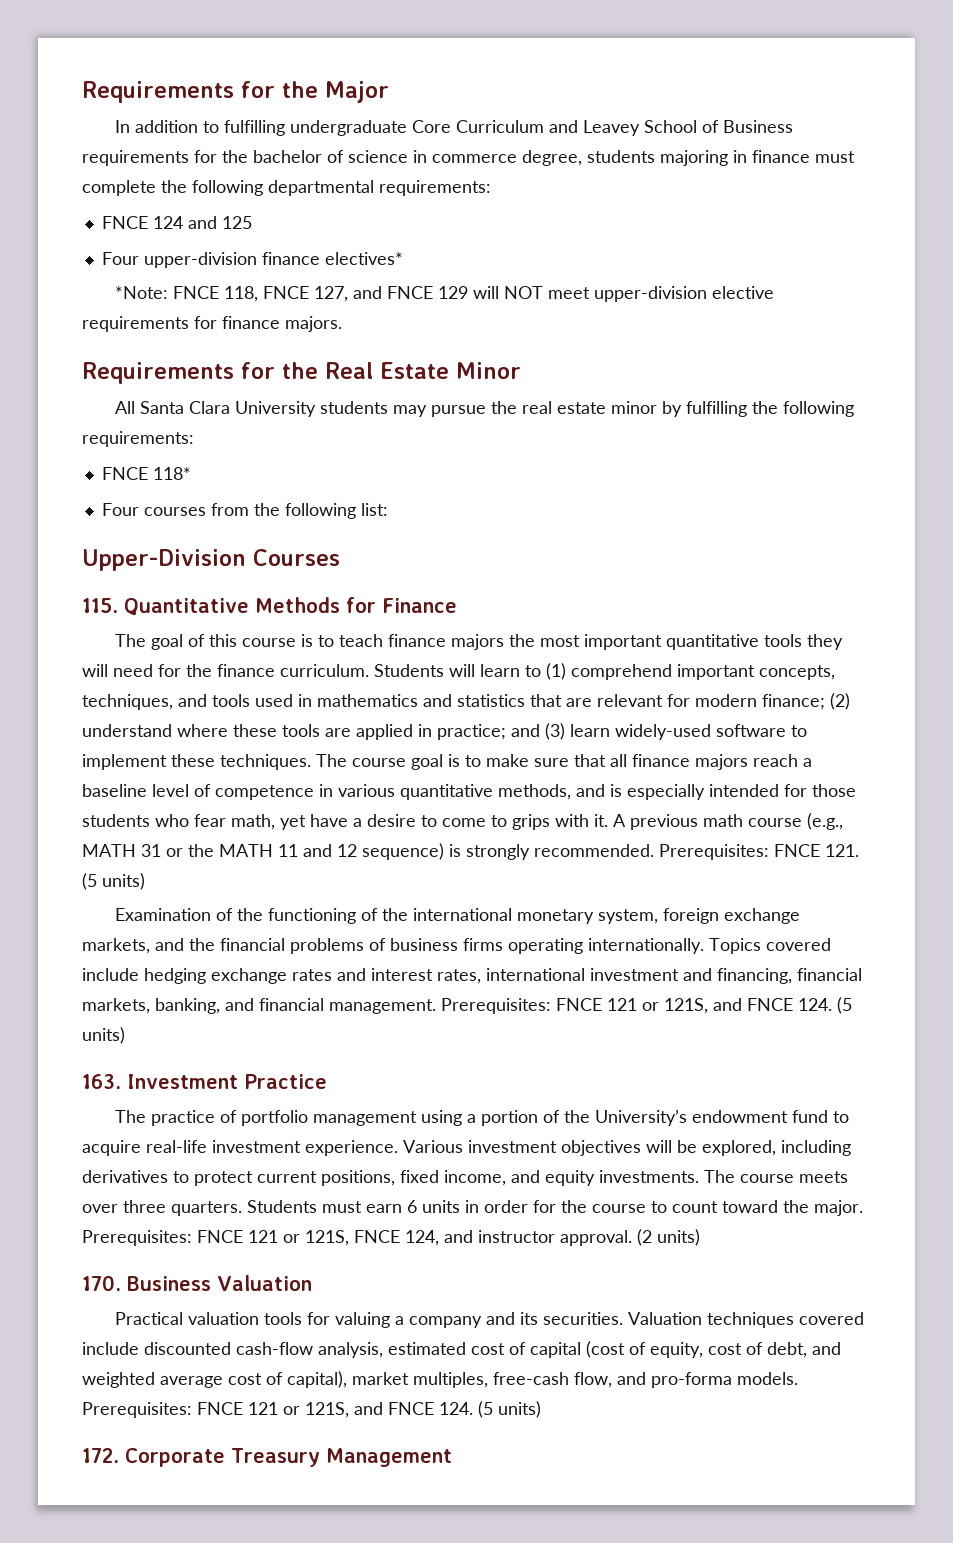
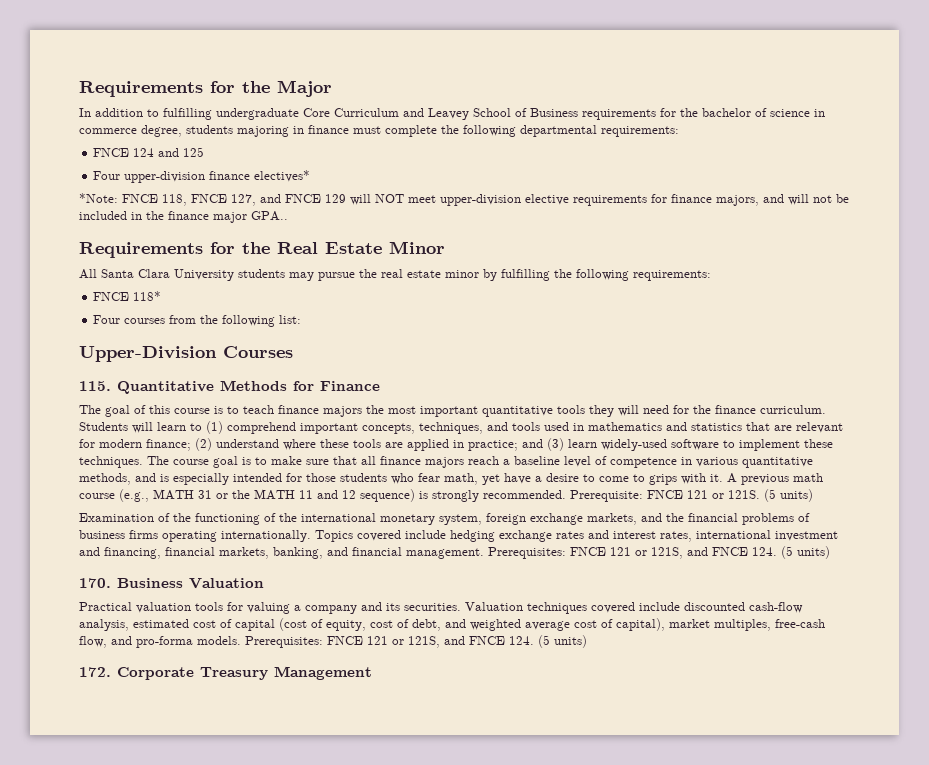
- *Note: FNCE 118, FNCE 127, and FNCE 129 will NOT meet upper-division elective requirements for finance majors.
+ *Note: FNCE 118, FNCE 127, and FNCE 129 will NOT meet upper-division elective requirements for finance majors, and will not be included in the finance major GPA..
- Prerequisites: FNCE 121. (5 units)
+ Prerequisite: FNCE 121 or 121S. (5 units)
- 163. Investment Practice
- The practice of portfolio management using a portion of the University’s endowment fund to acquire real-life investment experience. Various investment objectives will be explored, including derivatives to protect current positions, fixed income, and equity investments. The course meets over three quarters. Students must earn 6 units in order for the course to count toward the major. Prerequisites: FNCE 121 or 121S, FNCE 124, and instructor approval. (2 units)

